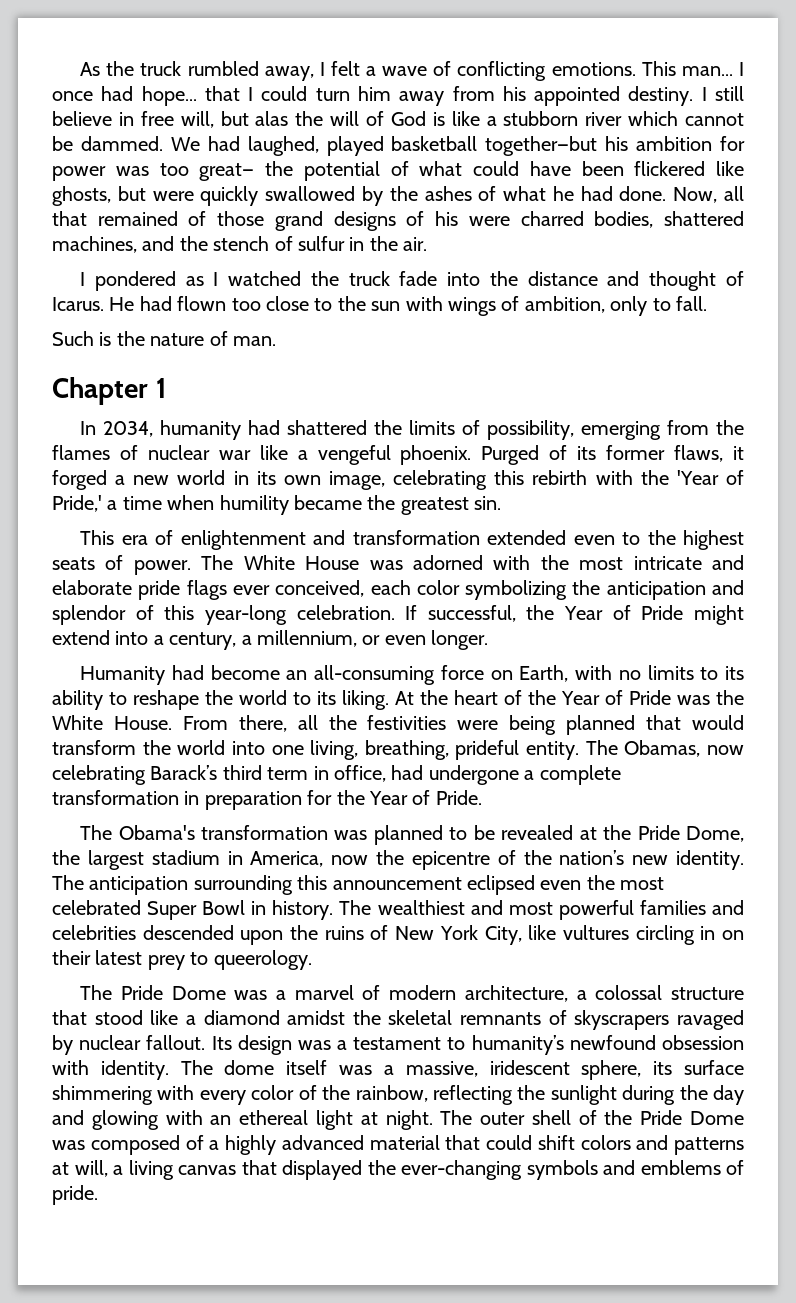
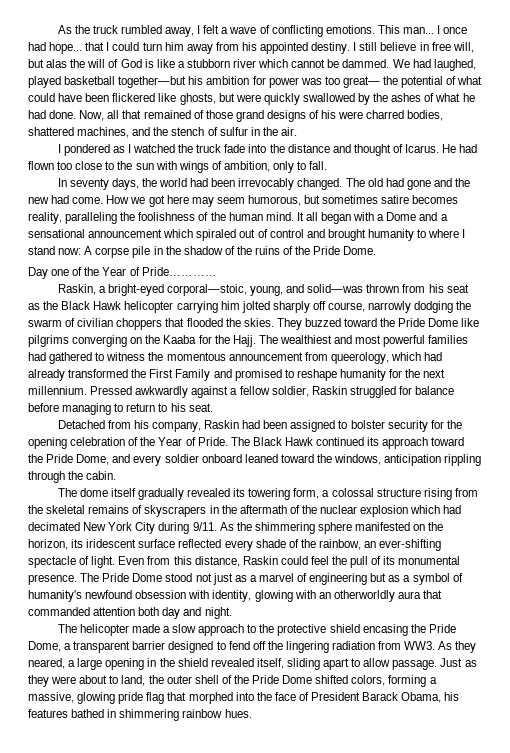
- Such is the nature of man.
- Chapter 1
- In 2034, humanity had shattered the limits of possibility, emerging from the flames of nuclear war like a vengeful phoenix. Purged of its former flaws, it forged a new world in its own image, celebrating this rebirth with the 'Year of Pride,' a time when humility became the greatest sin.
- This era of enlightenment and transformation extended even to the highest seats of power. The White House was adorned with the most intricate and elaborate pride flags ever conceived, each color symbolizing the anticipation and splendor of this year-long celebration. If successful, the Year of Pride might extend into a century, a millennium, or even longer.
- Humanity had become an all-consuming force on Earth, with no limits to its ability to reshape the world to its liking. At the heart of the Year of Pride was the White House. From there, all the festivities were being planned that would transform the world into one living, breathing, prideful entity. The Obamas, now celebrating Barack’s third term in office, had undergone a complete transformation in preparation for the Year of Pride.
- The Obama's transformation was planned to be revealed at the Pride Dome, the largest stadium in America, now the epicentre of the nation’s new identity. The anticipation surrounding this announcement eclipsed even the most celebrated Super Bowl in history.
+ In seventy days, the world had been irrevocably changed. The old had gone and the new had come. How we got here may seem humorous, but sometimes satire becomes reality, paralleling the foolishness of the human mind. It all began with a Dome and a sensational announcement which spiraled out of control and brought humanity to where I stand now: A corpse pile in the shadow of the ruins of the Pride Dome.
+ Day one of the Year of Pride…………
+ Raskin, a bright-eyed corporal—stoic, young, and solid—was thrown from his seat as the Black Hawk helicopter carrying him jolted sharply off course, narrowly dodging the swarm of civilian choppers that flooded the skies. They buzzed toward the Pride Dome like pilgrims converging on the Kaaba for the Hajj.
- The wealthiest and most powerful families and celebrities descended upon the ruins of New York City, like vultures circling in on their latest prey to queerology.
- The Pride Dome was a marvel of modern architecture, a colossal structure that stood like a diamond amidst the skeletal remnants of skyscrapers ravaged by nuclear fallout. Its design was a testament to humanity’s newfound obsession with identity. The dome itself was a massive, iridescent sphere, its surface shimmering with every color of the rainbow, reflecting the sunlight during the day and glowing with an ethereal light at night. The outer shell of the Pride Dome was composed of a highly advanced material that could shift colors and patterns at will, a living canvas that displayed the ever-changing symbols and emblems of pride.
+ The wealthiest and most powerful families had gathered to witness the momentous announcement from queerology, which had already transformed the First Family and promised to reshape humanity for the next millennium. Pressed awkwardly against a fellow soldier, Raskin struggled for balance before managing to return to his seat.
+ Detached from his company, Raskin had been assigned to bolster security for the opening celebration of the Year of Pride. The Black Hawk continued its approach toward the Pride Dome, and every soldier onboard leaned toward the windows, anticipation rippling through the cabin.
+ The dome itself gradually revealed its towering form, a colossal structure rising from the skeletal remains of skyscrapers in the aftermath of the nuclear explosion which had decimated New York City during 9/11. As the shimmering sphere manifested on the horizon, its iridescent surface reflected every shade of the rainbow, an ever-shifting spectacle of light. Even from this distance, Raskin could feel the pull of its monumental presence. The Pride Dome stood not just as a marvel of engineering but as a symbol of humanity's newfound obsession with identity, glowing with an otherworldly aura that commanded attention both day and night.
+ The helicopter made a slow approach to the protective shield encasing the Pride Dome, a transparent barrier designed to fend off the lingering radiation from WW3. As they neared, a large opening in the shield revealed itself, sliding apart to allow passage. Just as they were about to land, the outer shell of the Pride Dome shifted colors, forming a massive, glowing pride flag that morphed into the face of President Barack Obama, his features bathed in shimmering rainbow hues.

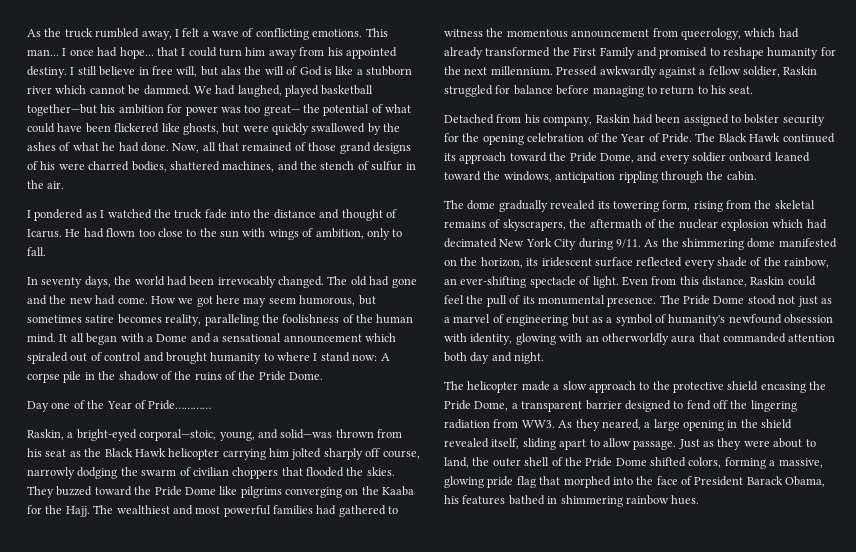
- The dome itself gradually revealed its towering form, a colossal structure rising from the skeletal remains of skyscrapers in the aftermath of the nuclear explosion which had decimated New York City during 9/11.
+ The dome gradually revealed its towering form, rising from the skeletal remains of skyscrapers, the aftermath of the nuclear explosion which had decimated New York City during 9/11.
- As the shimmering sphere manifested on the horizon, its iridescent surface reflected every shade of the rainbow, an ever-shifting spectacle of light.
+ As the shimmering dome manifested on the horizon, its iridescent surface reflected every shade of the rainbow, an ever-shifting spectacle of light.

